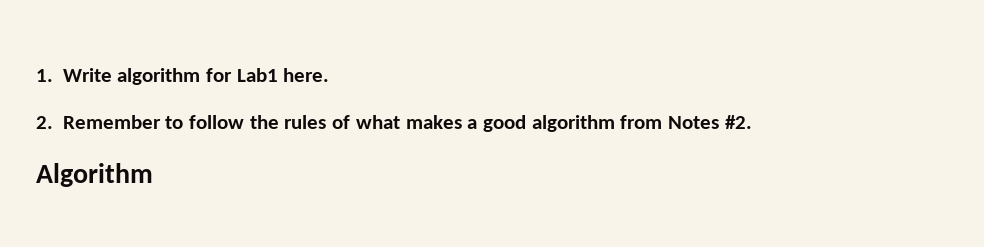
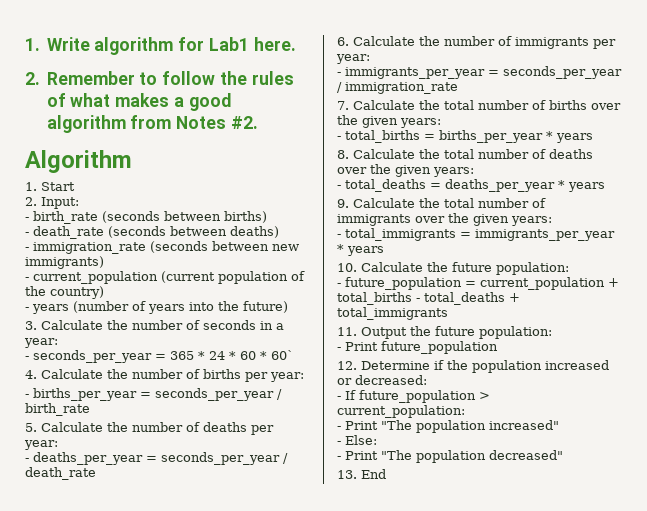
+ 1. Start
+ 2. Input:
+ - birth_rate (seconds between births)
+ - death_rate (seconds between deaths)
+ - immigration_rate (seconds between new immigrants)
+ - current_population (current population of the country)
+ - years (number of years into the future)
+ 3. Calculate the number of seconds in a year:
+ - seconds_per_year = 365 * 24 * 60 * 60`
+ 4. Calculate the number of births per year:
+ - births_per_year = seconds_per_year / birth_rate
+ 5. Calculate the number of deaths per year:
+ - deaths_per_year = seconds_per_year / death_rate
+ 6. Calculate the number of immigrants per year:
+ - immigrants_per_year = seconds_per_year / immigration_rate
+ 7. Calculate the total number of births over the given years:
+ - total_births = births_per_year * years
+ 8. Calculate the total number of deaths over the given years:
+ - total_deaths = deaths_per_year * years
+ 9. Calculate the total number of immigrants over the given years:
+ - total_immigrants = immigrants_per_year * years
+ 10. Calculate the future population:
+ - future_population = current_population + total_births - total_deaths + total_immigrants
+ 11. Output the future population:
+ - Print future_population
+ 12. Determine if the population increased or decreased:
+ - If future_population > current_population:
+ - Print "The population increased"
+ - Else:
+ - Print "The population decreased"
+ 13. End

